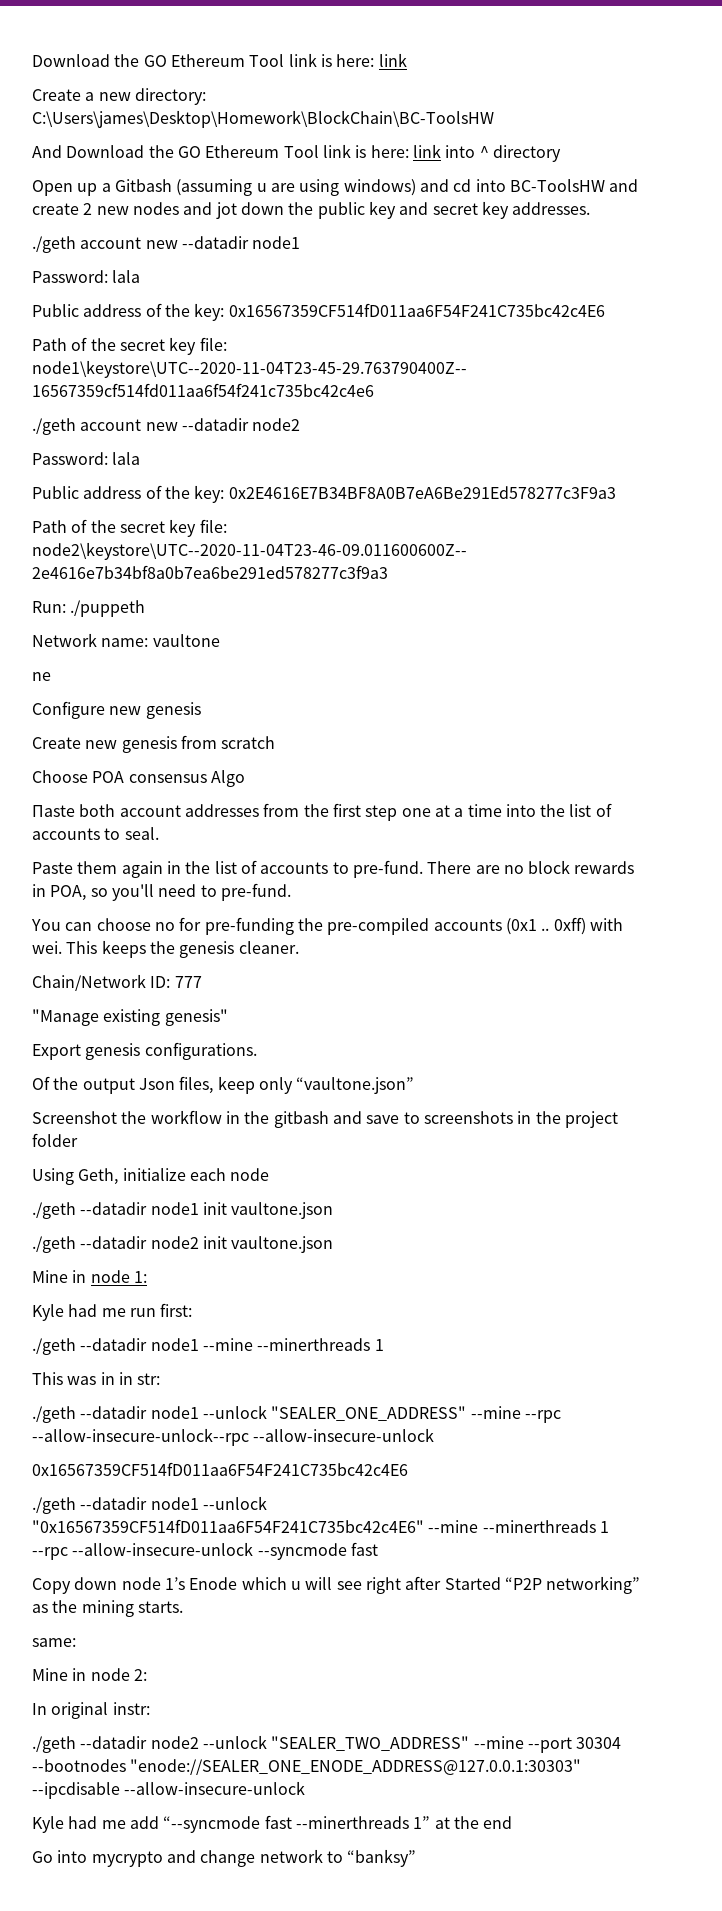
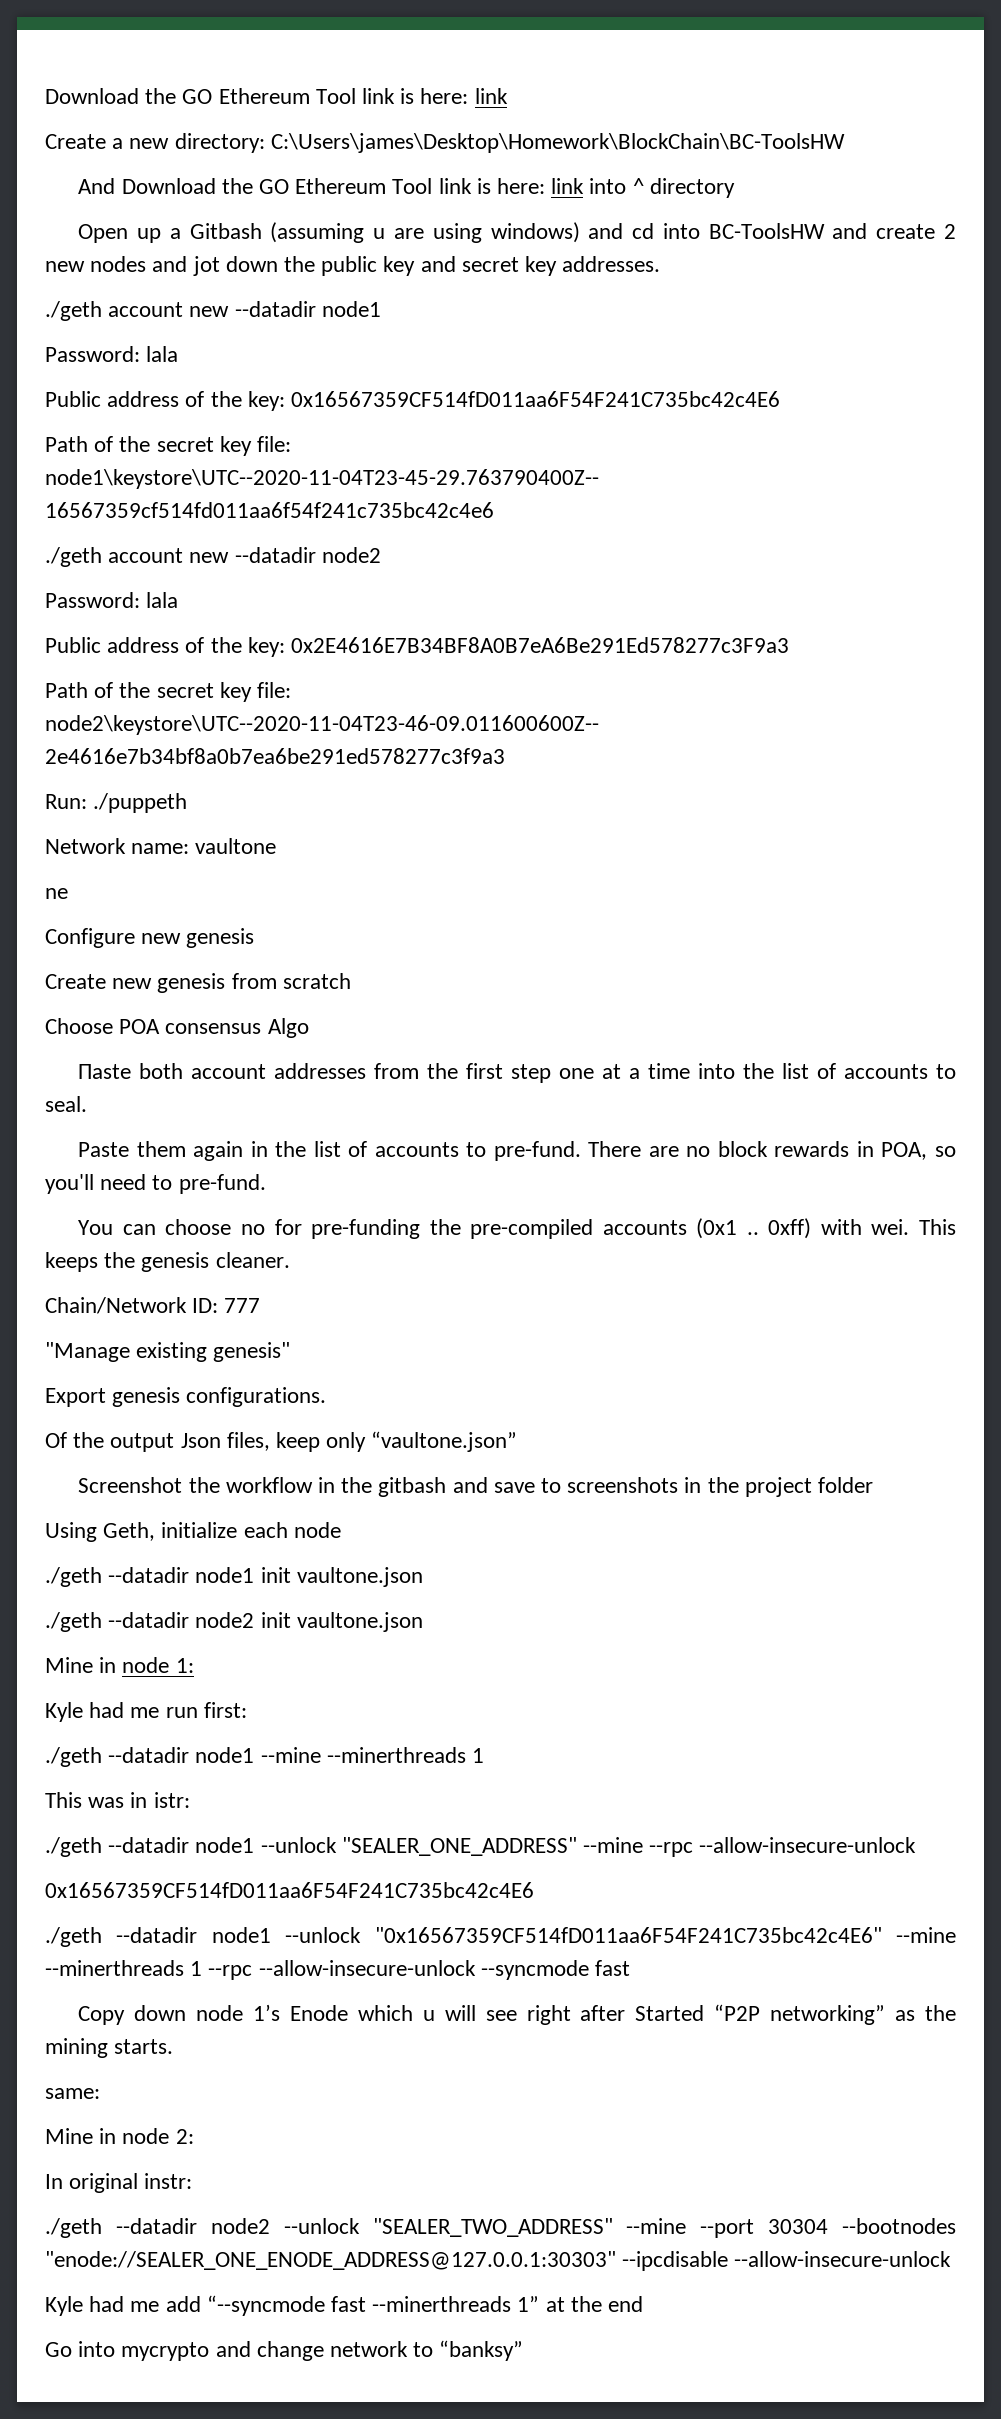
- This was in in str:
+ This was in istr:
- ./geth --datadir node1 --unlock "SEALER_ONE_ADDRESS" --mine --rpc --allow-insecure-unlock--rpc --allow-insecure-unlock
+ ./geth --datadir node1 --unlock "SEALER_ONE_ADDRESS" --mine --rpc --allow-insecure-unlock

